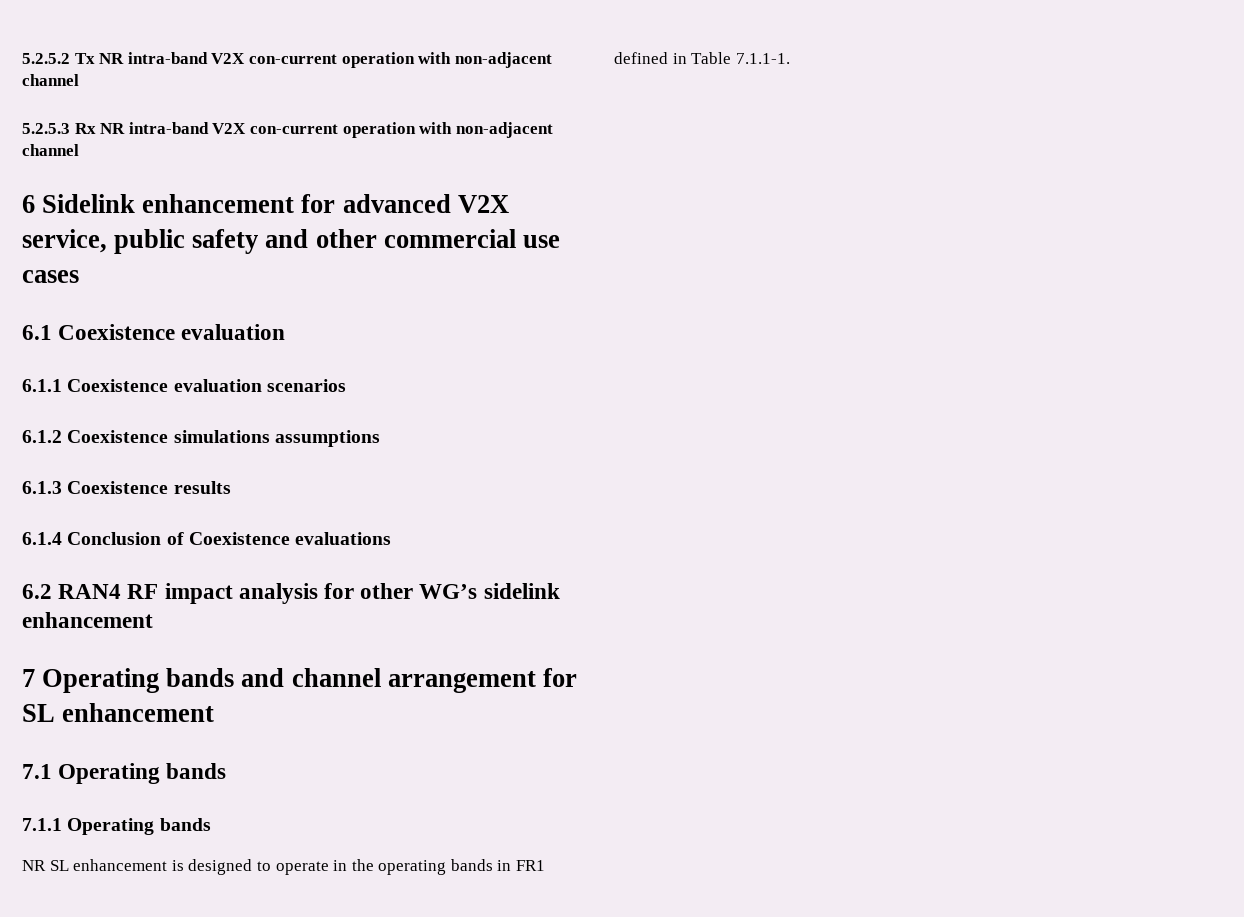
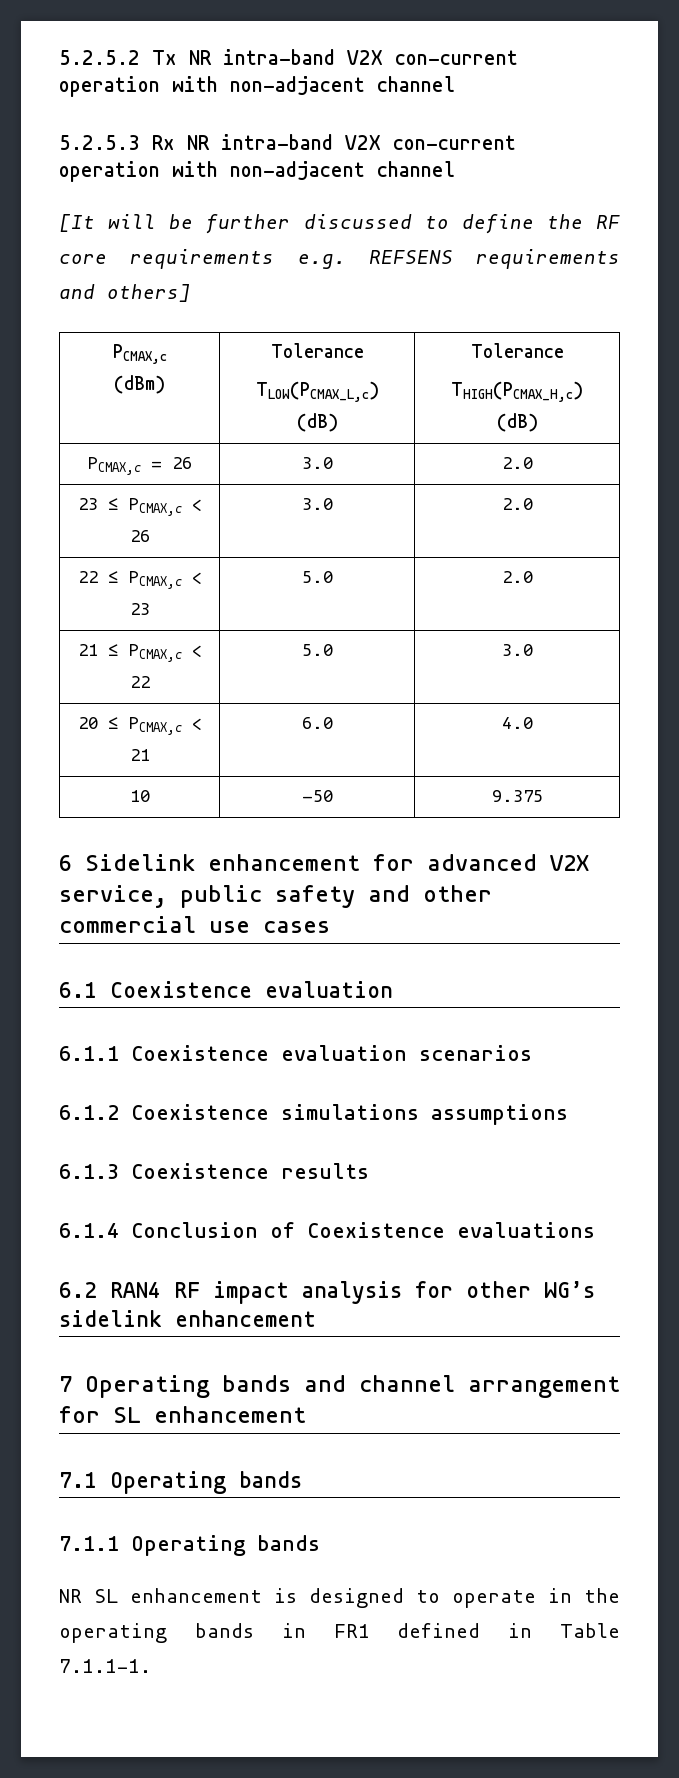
+ [It will be further discussed to define the RF core requirements e.g. REFSENS requirements and others]
+ PCMAX,c
+ (dBm) | Tolerance
+ TLOW(PCMAX_L,c) (dB) | Tolerance
+ THIGH(PCMAX_H,c) (dB)
+ PCMAX,c = 26 | 3.0 | 2.0
+ 23 ≤ PCMAX,c < 26 | 3.0 | 2.0
+ 22 ≤ PCMAX,c < 23 | 5.0 | 2.0
+ 21 ≤ PCMAX,c < 22 | 5.0 | 3.0
+ 20 ≤ PCMAX,c < 21 | 6.0 | 4.0
+ 10 | -50 | 9.375

